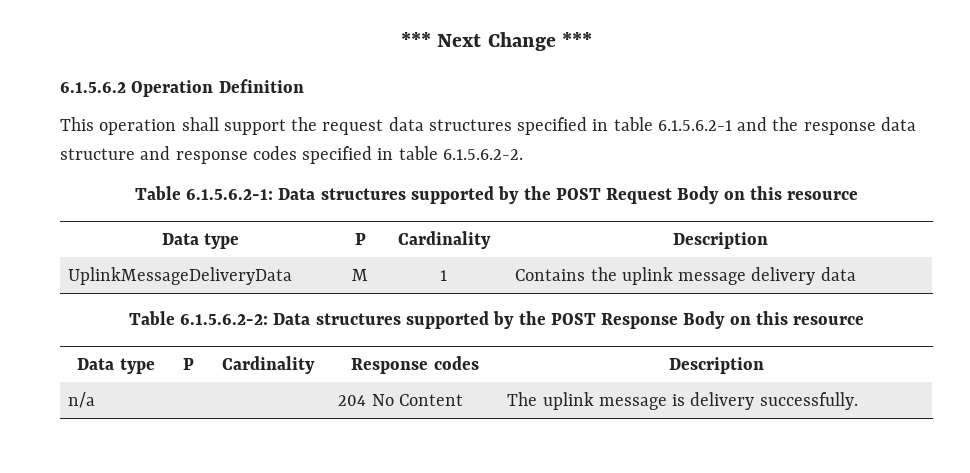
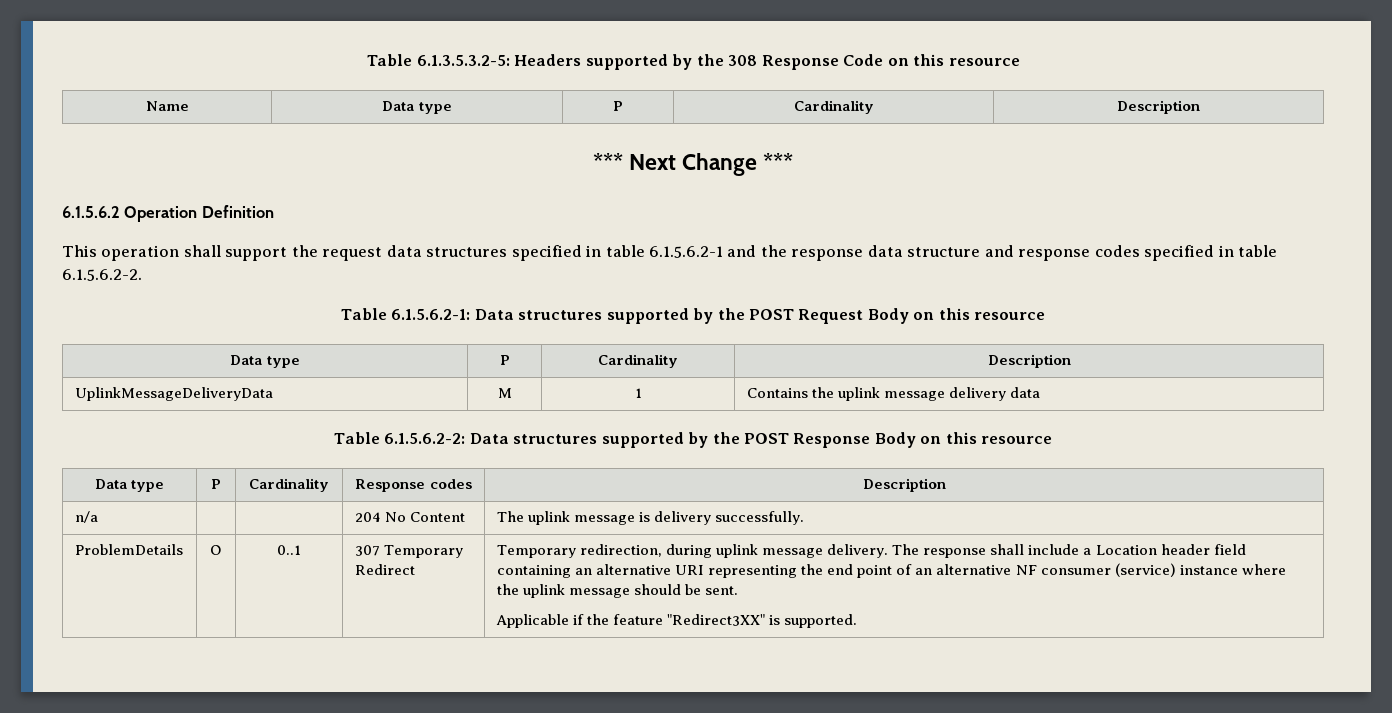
+ Table 6.1.3.5.3.2-5: Headers supported by the 308 Response Code on this resource
+ Name | Data type | P | Cardinality | Description
+ ProblemDetails | O | 0..1 | 307 Temporary Redirect | Temporary redirection, during uplink message delivery. The response shall include a Location header field containing an alternative URI representing the end point of an alternative NF consumer (service) instance where the uplink message should be sent.
+ Applicable if the feature "Redirect3XX" is supported.

